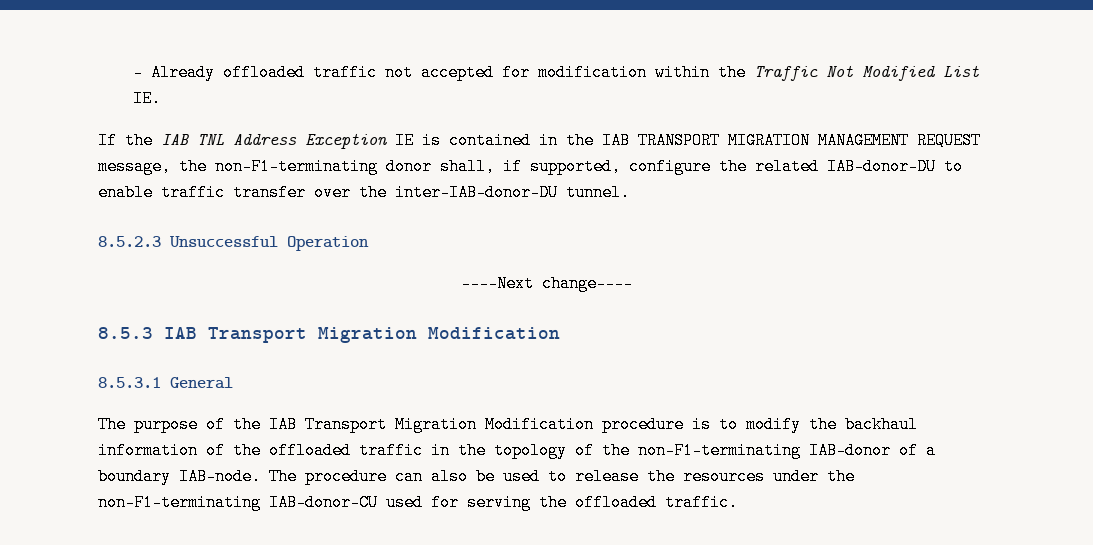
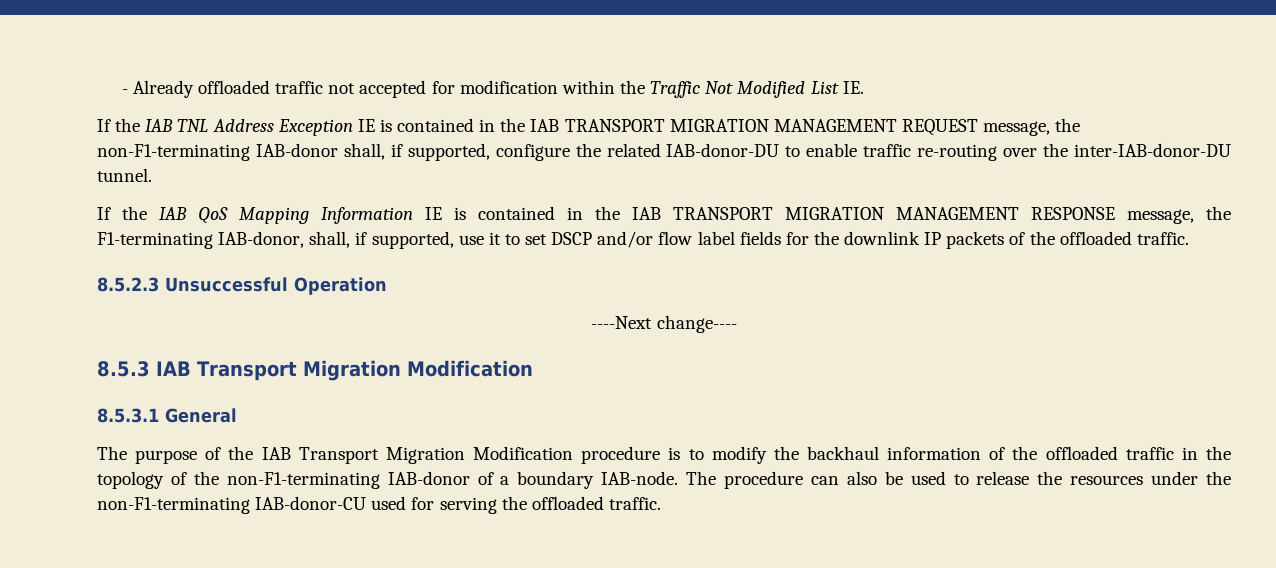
- If the IAB TNL Address Exception IE is contained in the IAB TRANSPORT MIGRATION MANAGEMENT REQUEST message, the non-F1-terminating donor shall, if supported, configure the related IAB-donor-DU to enable traffic transfer over the inter-IAB-donor-DU tunnel.
+ If the IAB TNL Address Exception IE is contained in the IAB TRANSPORT MIGRATION MANAGEMENT REQUEST message, the non-F1-terminating IAB-donor shall, if supported, configure the related IAB-donor-DU to enable traffic re-routing over the inter-IAB-donor-DU tunnel.
+ If the IAB QoS Mapping Information IE is contained in the IAB TRANSPORT MIGRATION MANAGEMENT RESPONSE message, the F1-terminating IAB-donor, shall, if supported, use it to set DSCP and/or flow label fields for the downlink IP packets of the offloaded traffic.

